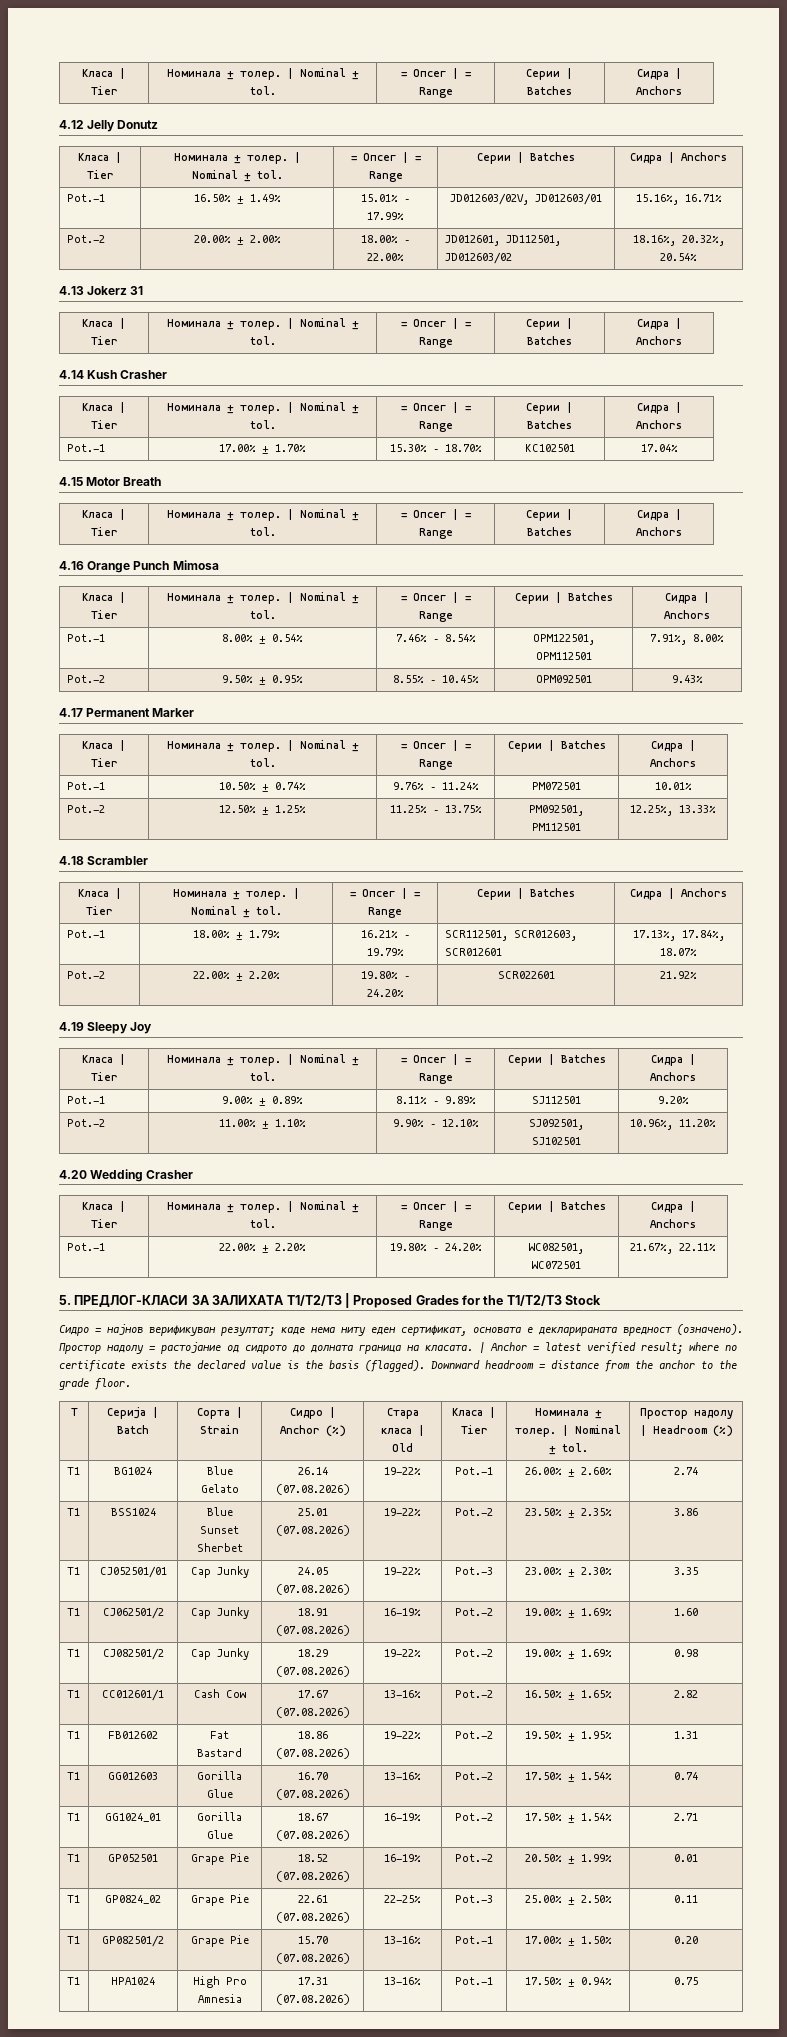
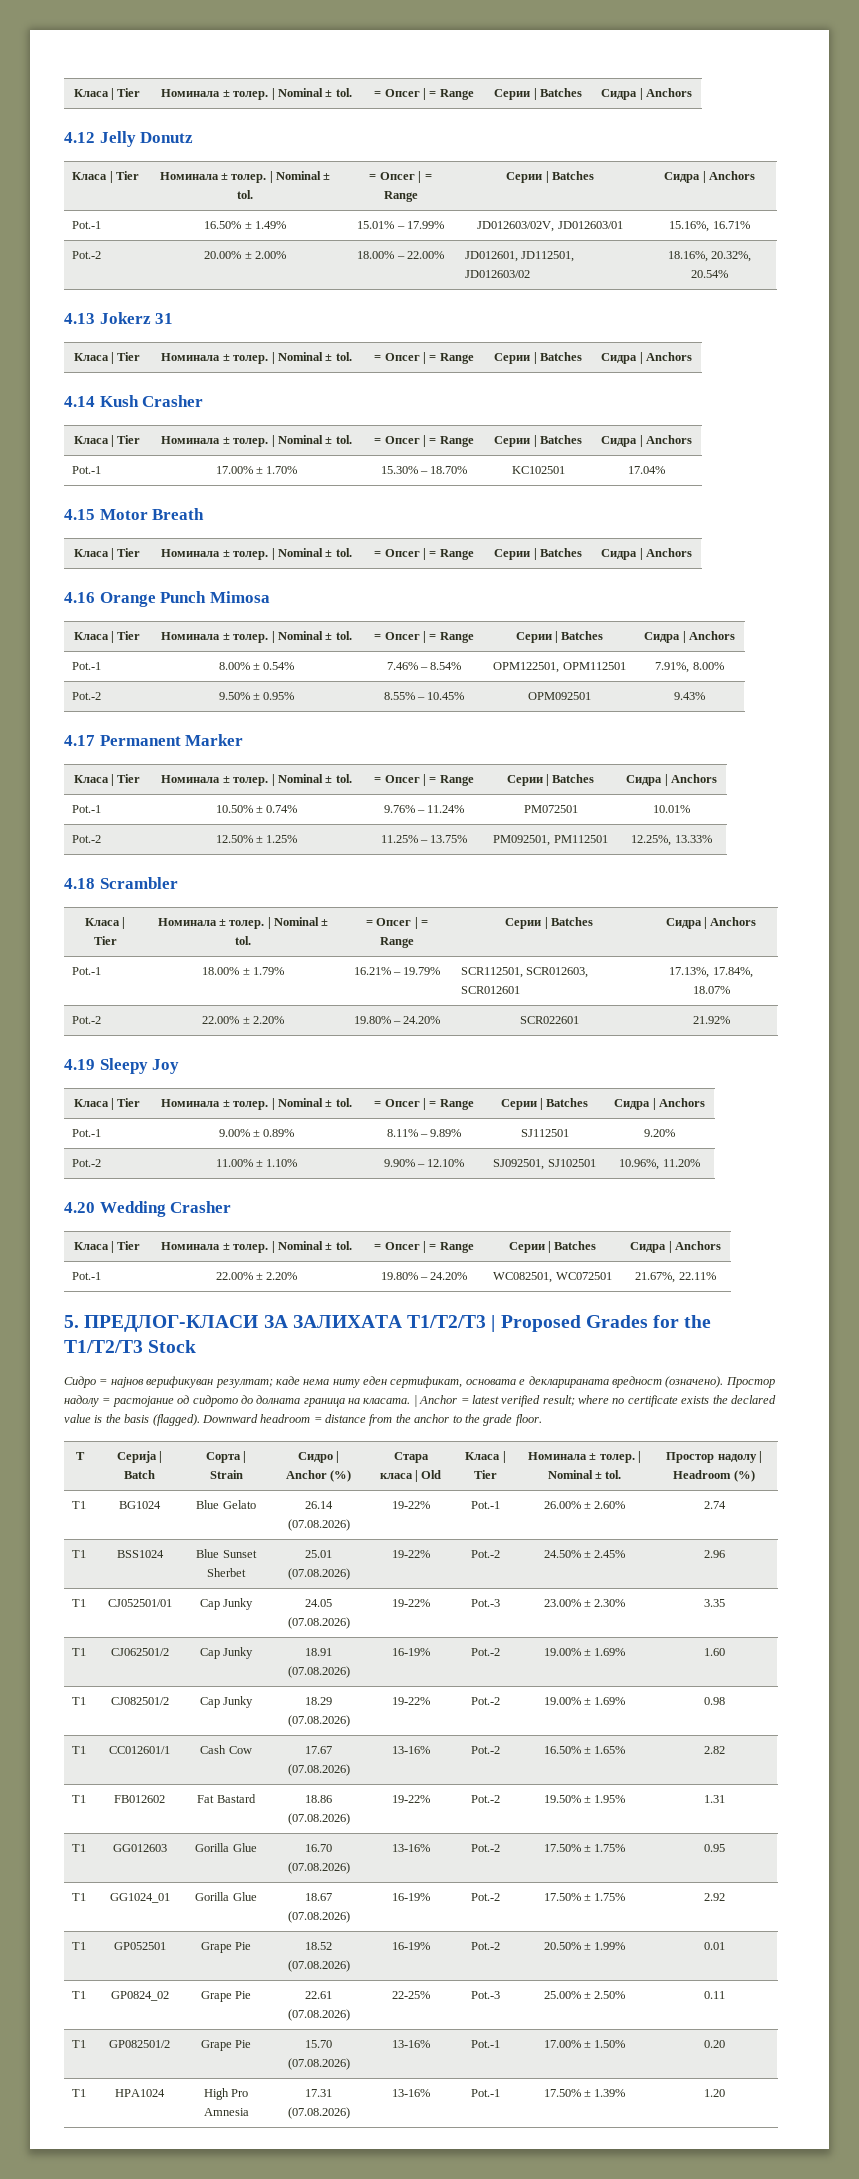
- Т1 | BSS1024 | Blue Sunset Sherbet | 25.01 (07.08.2026) | 19-22% | Pot.-2 | 23.50% ± 2.35% | 3.86
+ Т1 | BSS1024 | Blue Sunset Sherbet | 25.01 (07.08.2026) | 19-22% | Pot.-2 | 24.50% ± 2.45% | 2.96
- Т1 | GG012603 | Gorilla Glue | 16.70 (07.08.2026) | 13-16% | Pot.-2 | 17.50% ± 1.54% | 0.74
+ Т1 | GG012603 | Gorilla Glue | 16.70 (07.08.2026) | 13-16% | Pot.-2 | 17.50% ± 1.75% | 0.95
- Т1 | GG1024_01 | Gorilla Glue | 18.67 (07.08.2026) | 16-19% | Pot.-2 | 17.50% ± 1.54% | 2.71
+ Т1 | GG1024_01 | Gorilla Glue | 18.67 (07.08.2026) | 16-19% | Pot.-2 | 17.50% ± 1.75% | 2.92
- Т1 | HPA1024 | High Pro Amnesia | 17.31 (07.08.2026) | 13-16% | Pot.-1 | 17.50% ± 0.94% | 0.75
+ Т1 | HPA1024 | High Pro Amnesia | 17.31 (07.08.2026) | 13-16% | Pot.-1 | 17.50% ± 1.39% | 1.20

